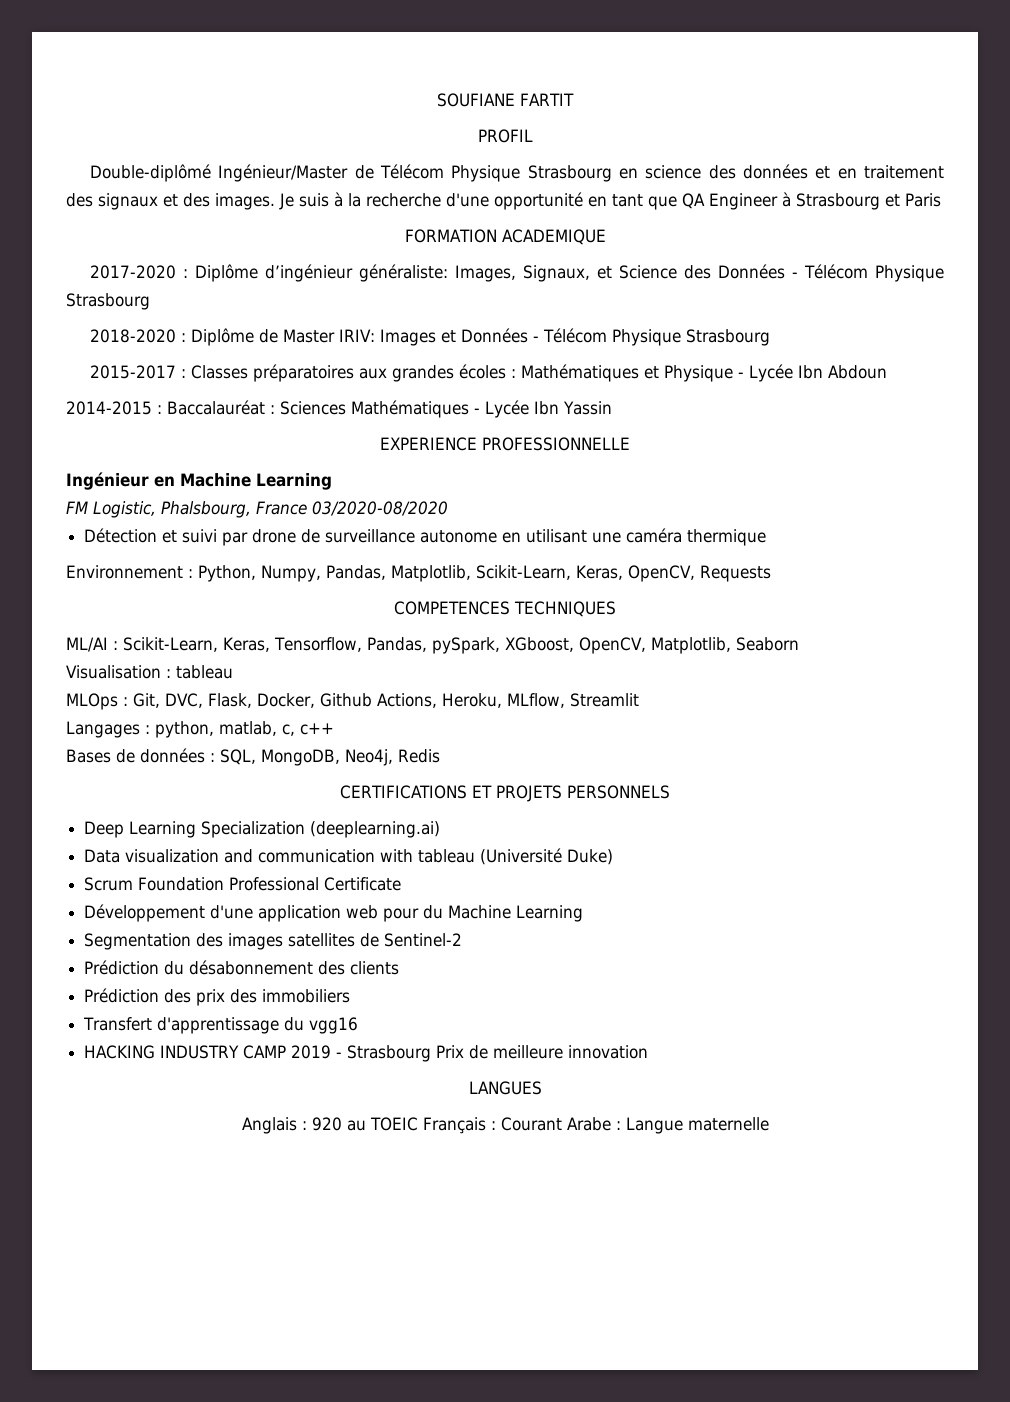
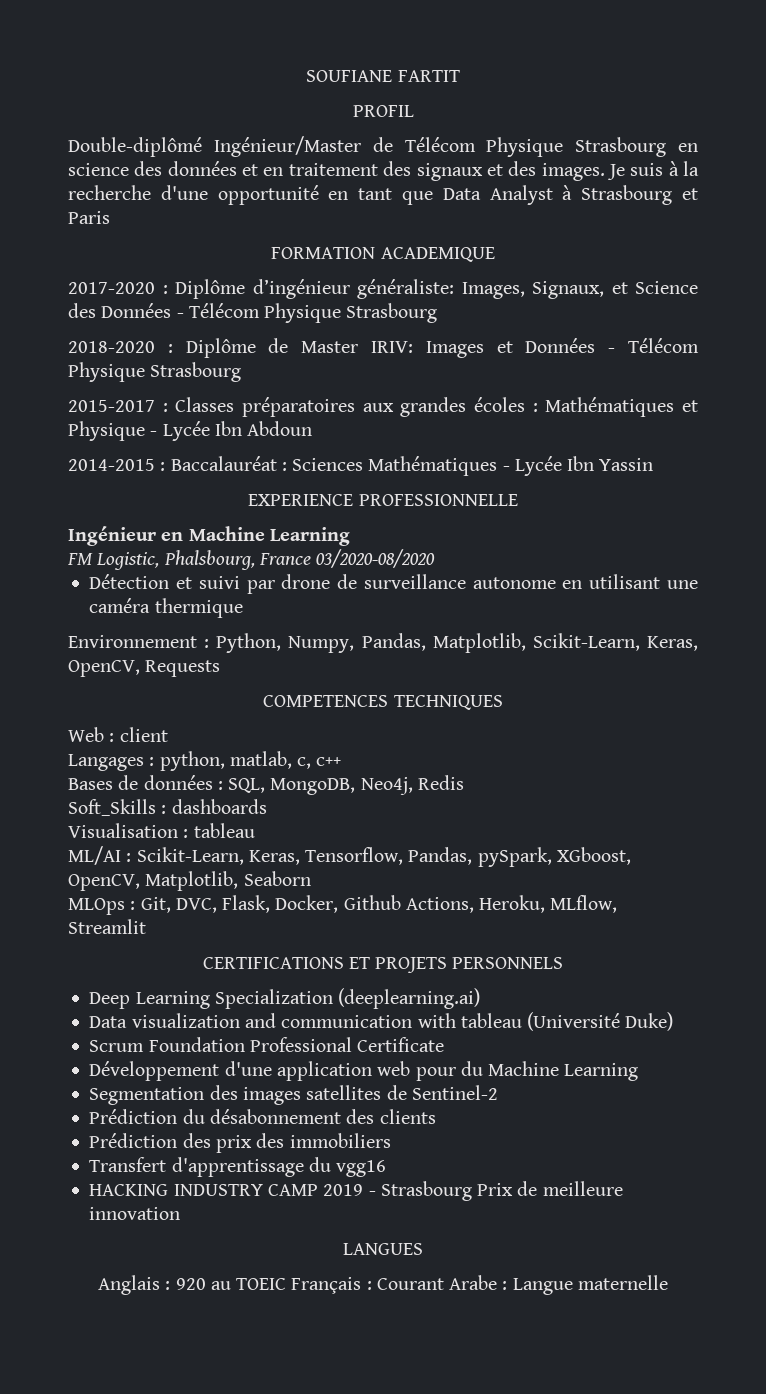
- Je suis à la recherche d'une opportunité en tant que QA Engineer à Strasbourg et Paris
+ Je suis à la recherche d'une opportunité en tant que Data Analyst à Strasbourg et Paris
- ML/AI : Scikit-Learn, Keras, Tensorflow, Pandas, pySpark, XGboost, OpenCV, Matplotlib, Seaborn
- Visualisation : tableau
- MLOps : Git, DVC, Flask, Docker, Github Actions, Heroku, MLflow, Streamlit
+ Web : client
+ Soft_Skills : dashboards
+ Visualisation : tableau
+ ML/AI : Scikit-Learn, Keras, Tensorflow, Pandas, pySpark, XGboost, OpenCV, Matplotlib, Seaborn
+ MLOps : Git, DVC, Flask, Docker, Github Actions, Heroku, MLflow, Streamlit

